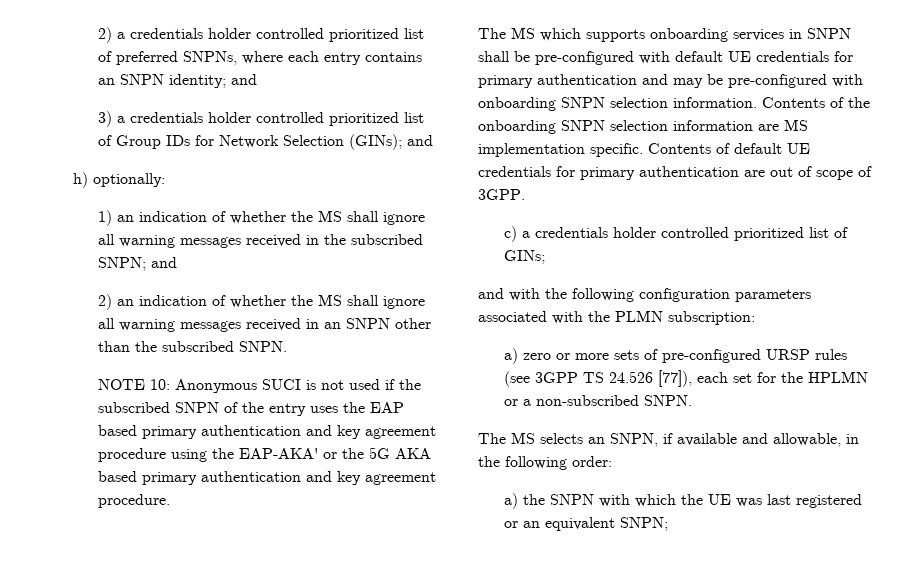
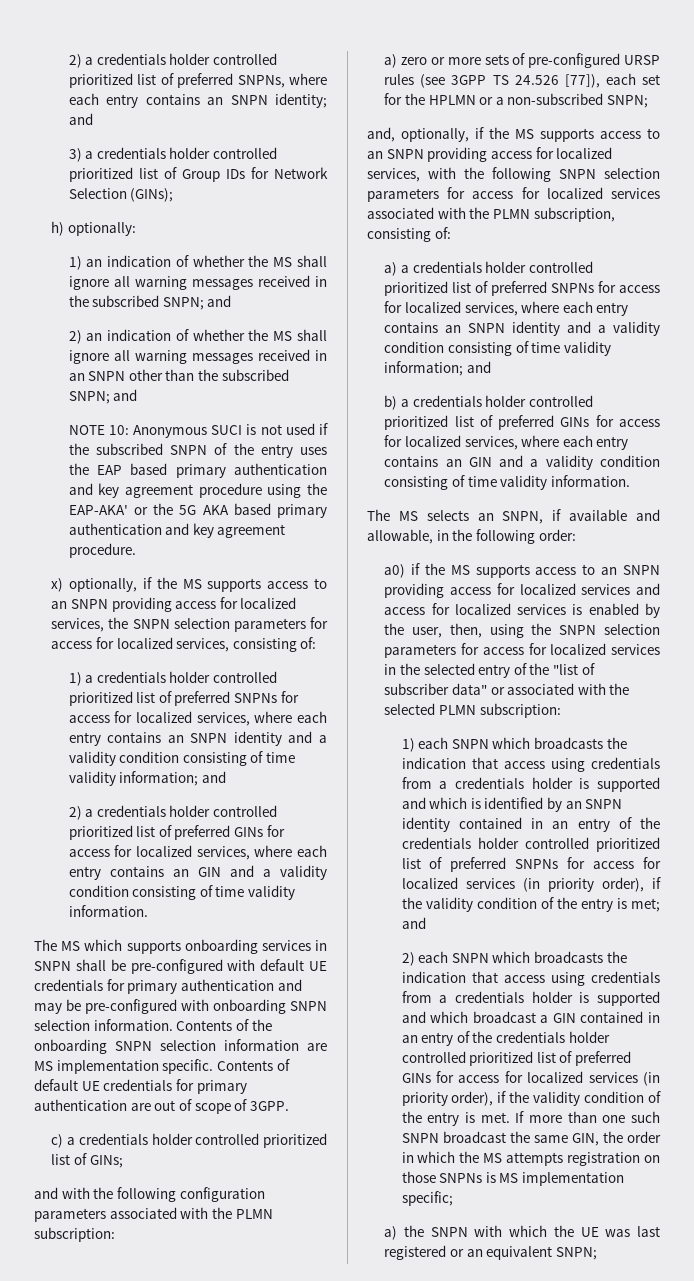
- 3) a credentials holder controlled prioritized list of Group IDs for Network Selection (GINs); and
+ 3) a credentials holder controlled prioritized list of Group IDs for Network Selection (GINs);
- 2) an indication of whether the MS shall ignore all warning messages received in an SNPN other than the subscribed SNPN.
+ 2) an indication of whether the MS shall ignore all warning messages received in an SNPN other than the subscribed SNPN; and
+ x) optionally, if the MS supports access to an SNPN providing access for localized services, the SNPN selection parameters for access for localized services, consisting of:
+ 1) a credentials holder controlled prioritized list of preferred SNPNs for access for localized services, where each entry contains an SNPN identity and a validity condition consisting of time validity information; and
+ 2) a credentials holder controlled prioritized list of preferred GINs for access for localized services, where each entry contains an GIN and a validity condition consisting of time validity information.
- a) zero or more sets of pre-configured URSP rules (see 3GPP TS 24.526 [77]), each set for the HPLMN or a non-subscribed SNPN.
+ a) zero or more sets of pre-configured URSP rules (see 3GPP TS 24.526 [77]), each set for the HPLMN or a non-subscribed SNPN;
+ and, optionally, if the MS supports access to an SNPN providing access for localized services, with the following SNPN selection parameters for access for localized services associated with the PLMN subscription, consisting of:
+ a) a credentials holder controlled prioritized list of preferred SNPNs for access for localized services, where each entry contains an SNPN identity and a validity condition consisting of time validity information; and
+ b) a credentials holder controlled prioritized list of preferred GINs for access for localized services, where each entry contains an GIN and a validity condition consisting of time validity information.
+ a0) if the MS supports access to an SNPN providing access for localized services and access for localized services is enabled by the user, then, using the SNPN selection parameters for access for localized services in the selected entry of the "list of subscriber data" or associated with the selected PLMN subscription:
+ 1) each SNPN which broadcasts the indication that access using credentials from a credentials holder is supported and which is identified by an SNPN identity contained in an entry of the credentials holder controlled prioritized list of preferred SNPNs for access for localized services (in priority order), if the validity condition of the entry is met; and
+ 2) each SNPN which broadcasts the indication that access using credentials from a credentials holder is supported and which broadcast a GIN contained in an entry of the credentials holder controlled prioritized list of preferred GINs for access for localized services (in priority order), if the validity condition of the entry is met. If more than one such SNPN broadcast the same GIN, the order in which the MS attempts registration on those SNPNs is MS implementation specific;

